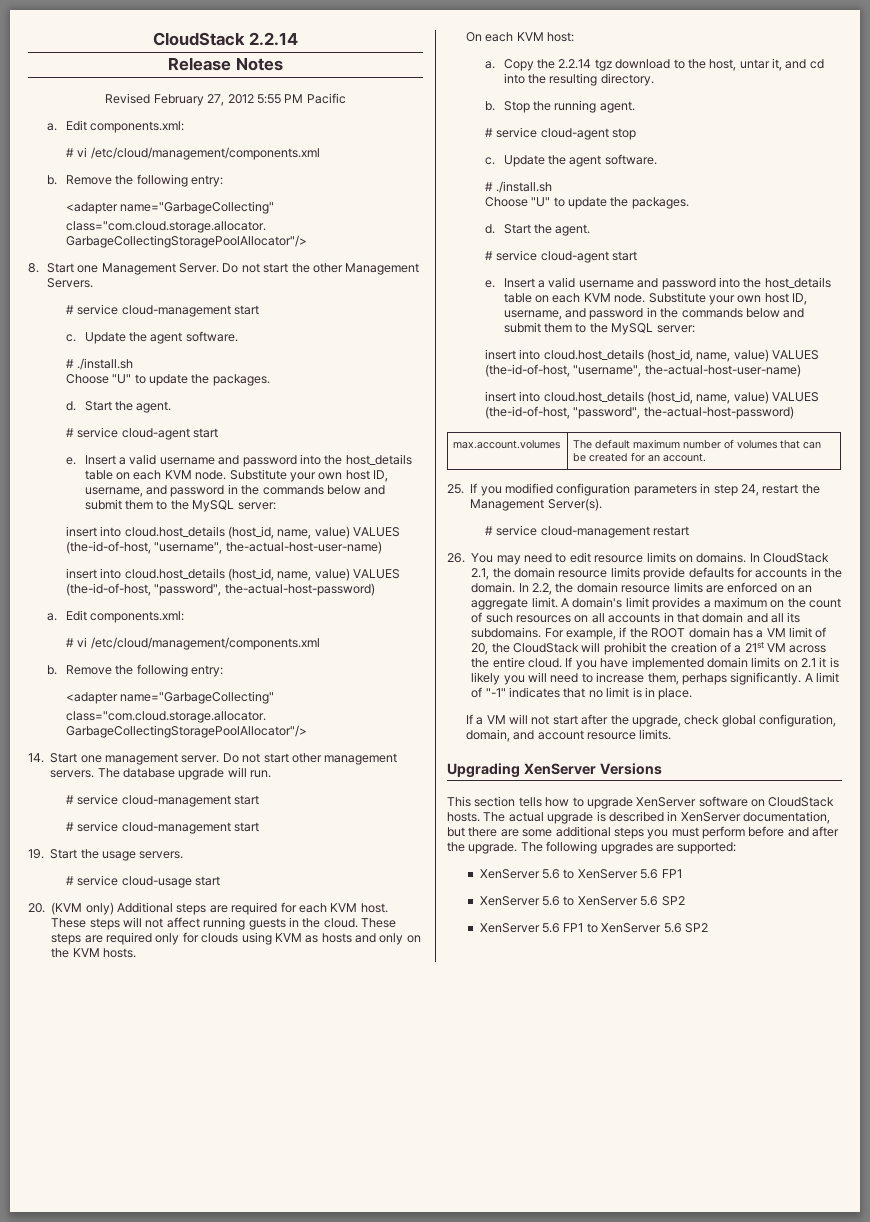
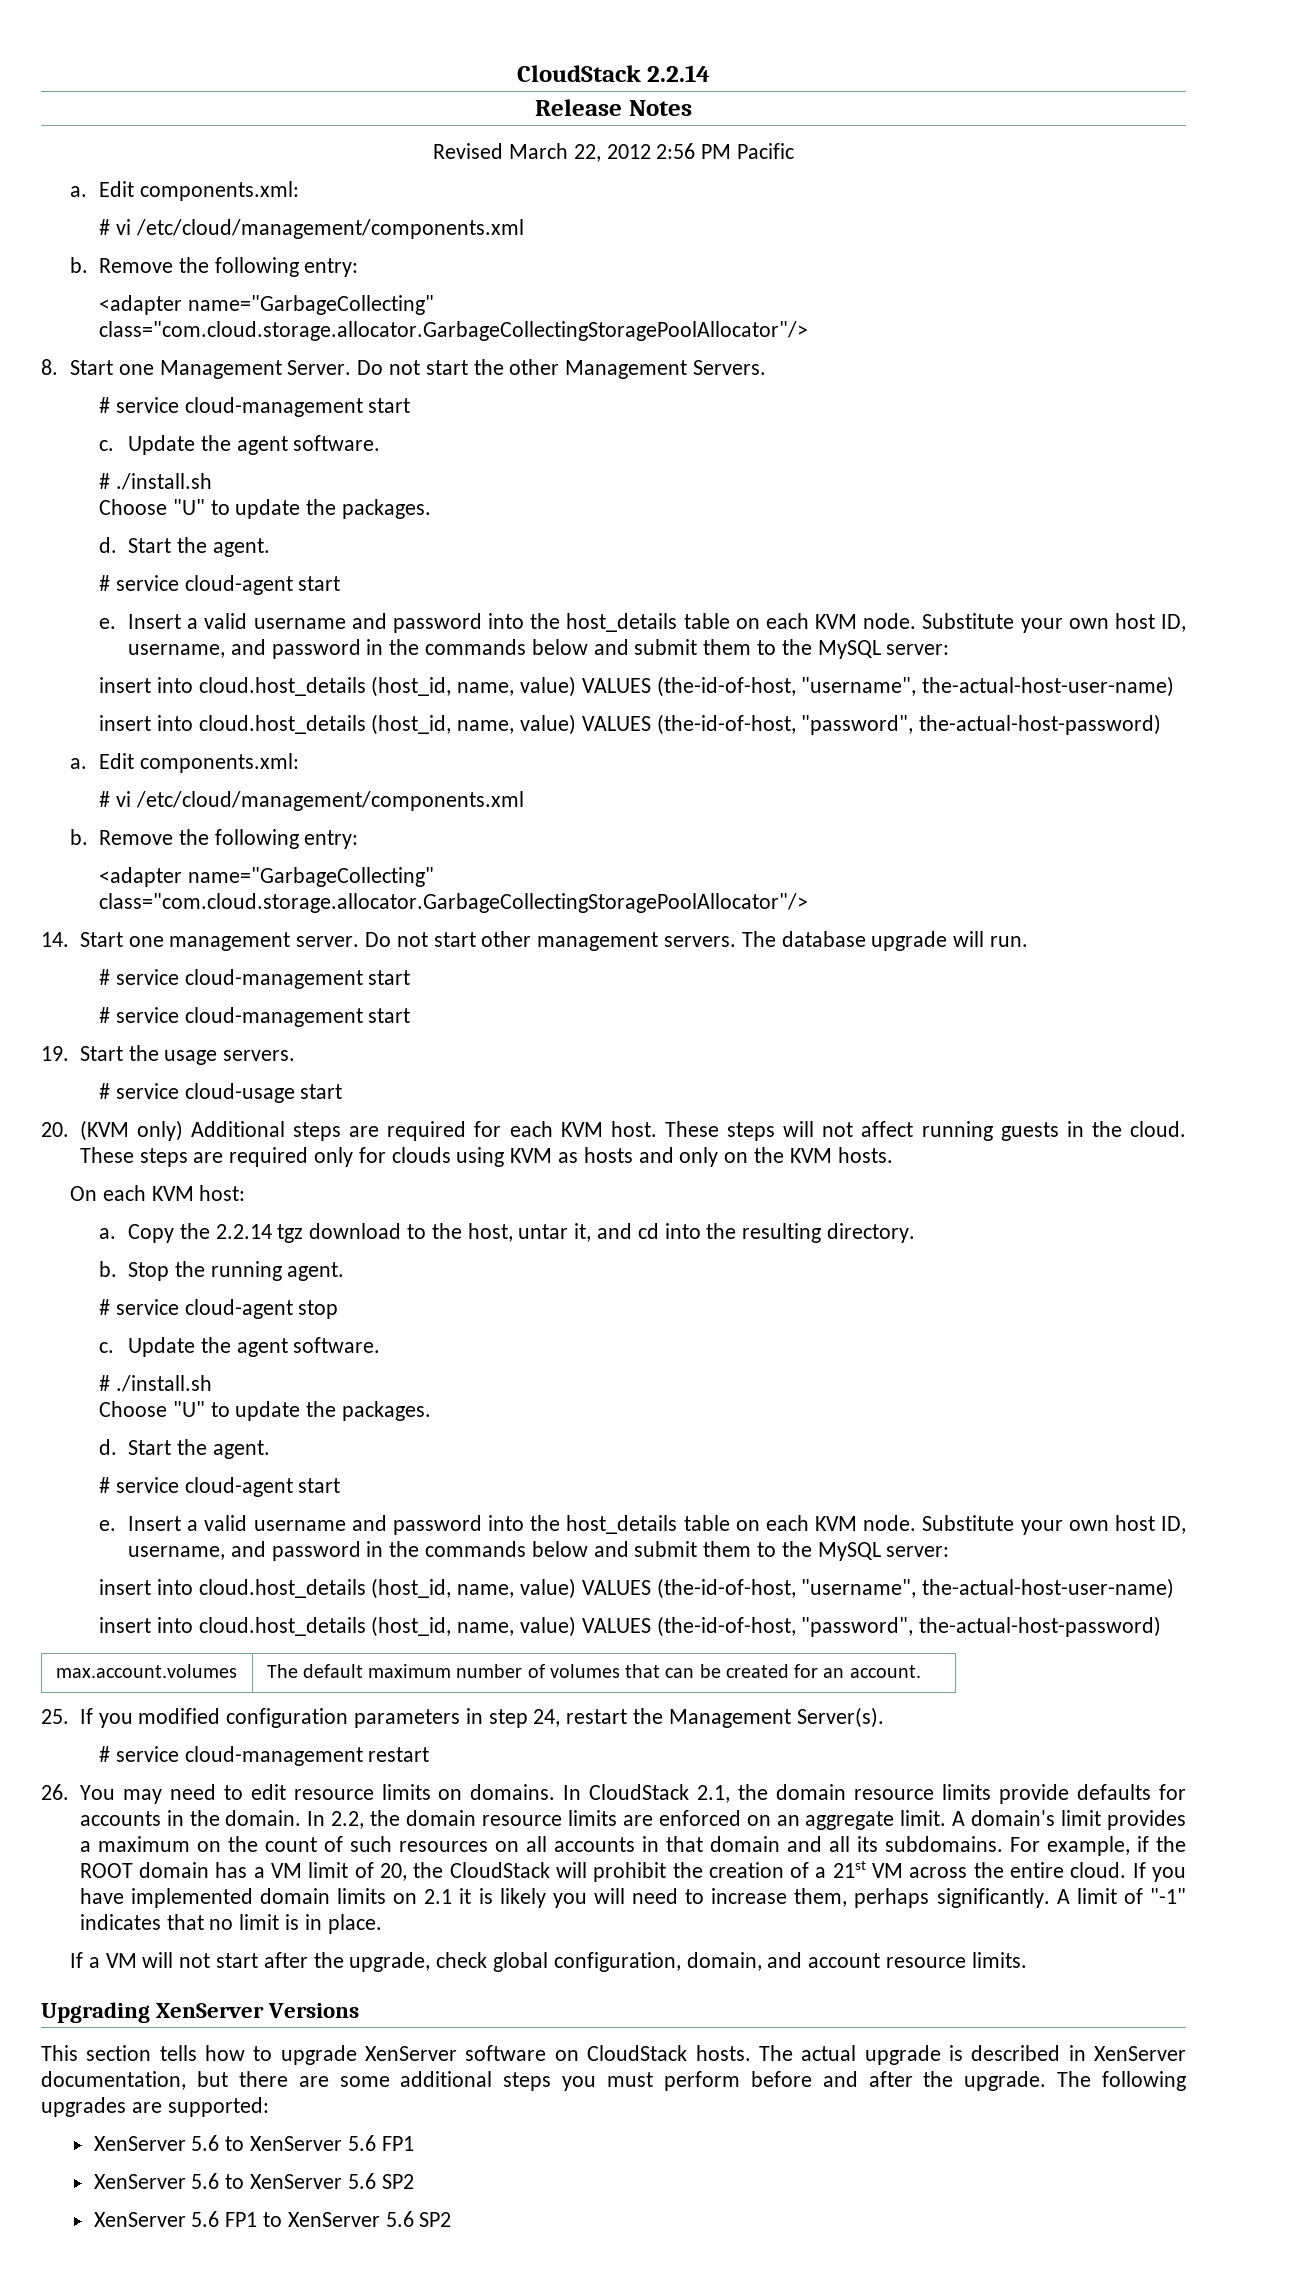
- Revised February 27, 2012 5:55 PM Pacific
+ Revised March 22, 2012 2:56 PM Pacific

